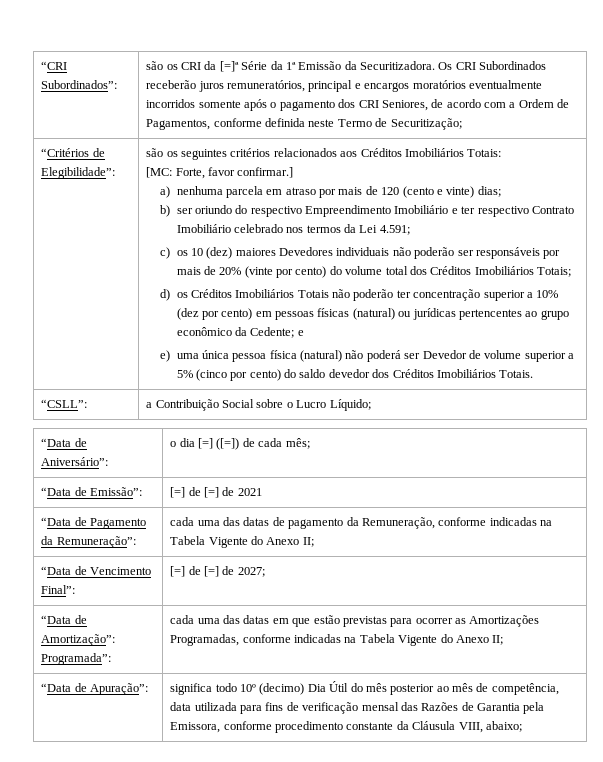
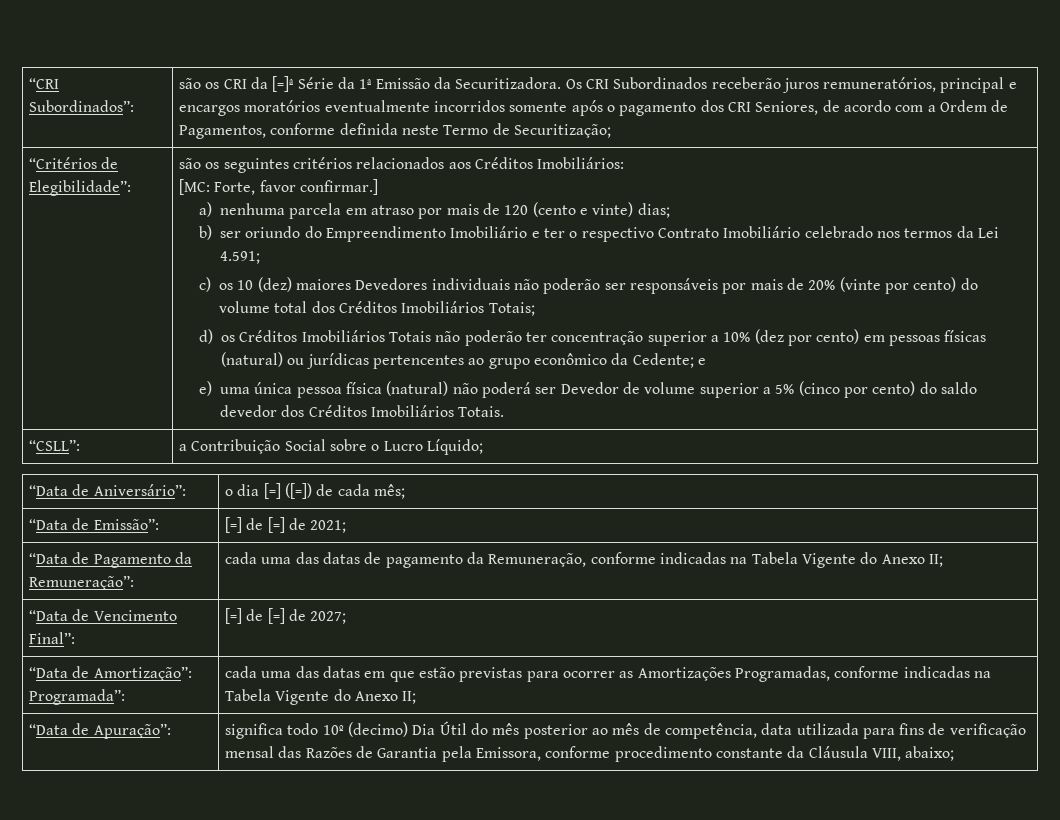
- são os seguintes critérios relacionados aos Créditos Imobiliários Totais:
+ são os seguintes critérios relacionados aos Créditos Imobiliários:
- b) ser oriundo do respectivo Empreendimento Imobiliário e ter respectivo Contrato Imobiliário celebrado nos termos da Lei 4.591;
+ b) ser oriundo do Empreendimento Imobiliário e ter o respectivo Contrato Imobiliário celebrado nos termos da Lei 4.591;
- “Data de Emissão”: | [=] de [=] de 2021
+ “Data de Emissão”: | [=] de [=] de 2021;

